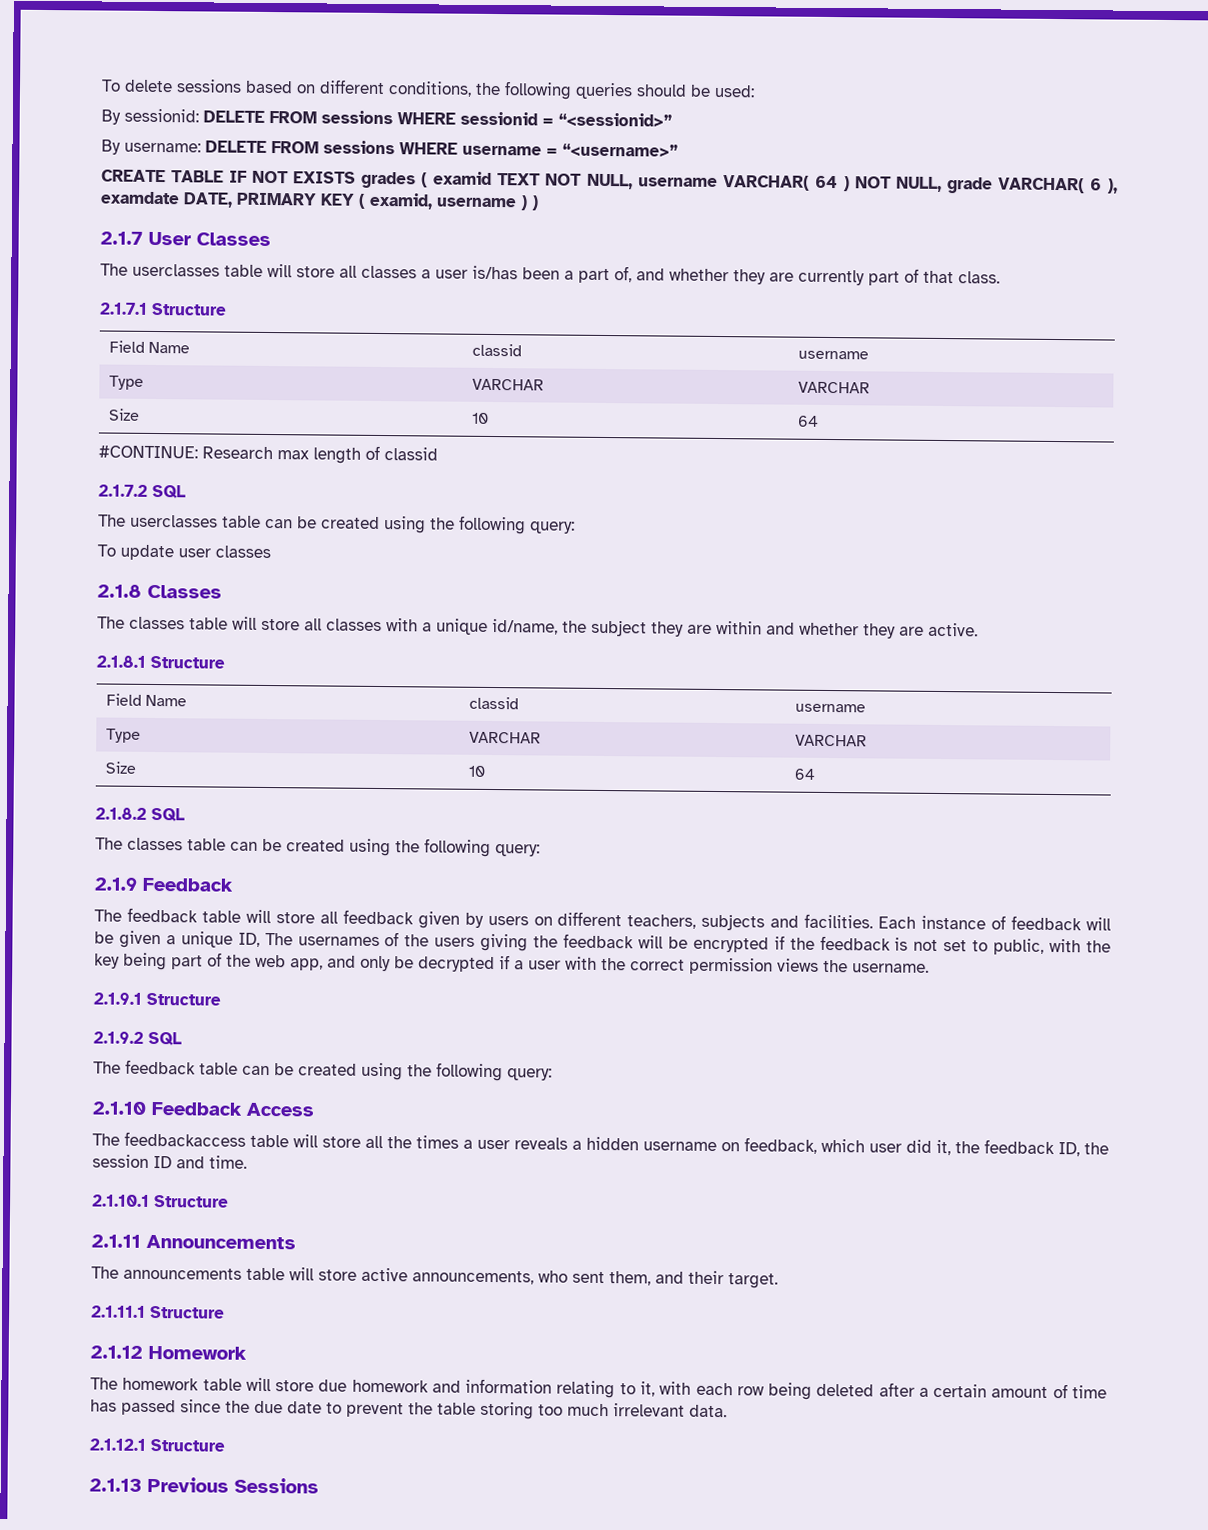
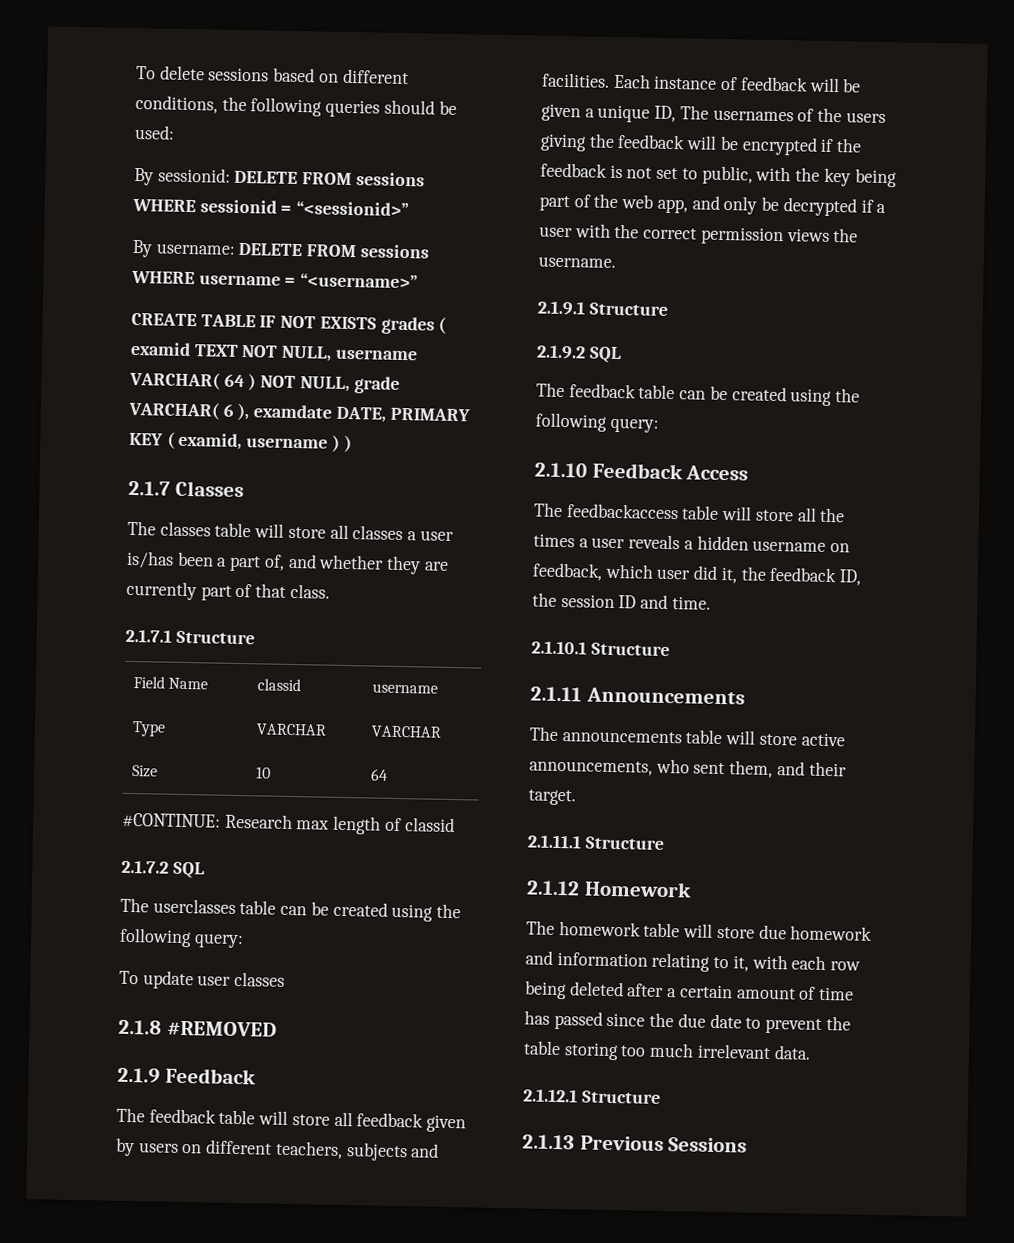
- 2.1.7 User Classes
- The userclasses table will store all classes a user is/has been a part of, and whether they are currently part of that class.
+ 2.1.7 Classes
+ The classes table will store all classes a user is/has been a part of, and whether they are currently part of that class.
- 2.1.8 Classes
- The classes table will store all classes with a unique id/name, the subject they are within and whether they are active.
- 2.1.8.1 Structure
- Field Name | classid | username
- Type | VARCHAR | VARCHAR
- Size | 10 | 64
- 2.1.8.2 SQL
- The classes table can be created using the following query:
+ 2.1.8 #REMOVED

